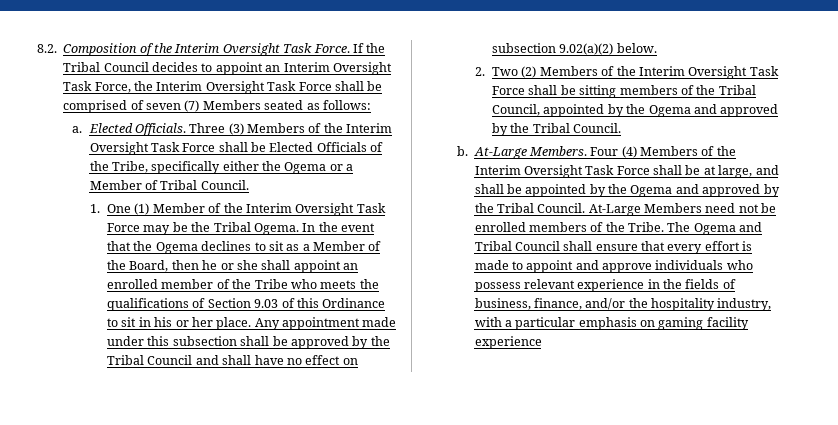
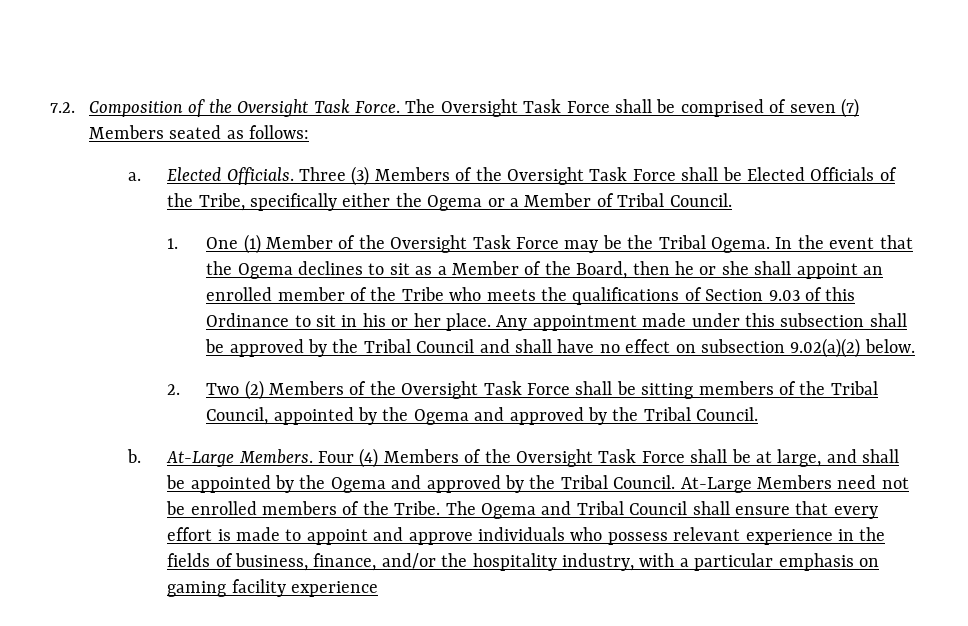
- 8.2. Composition of the Interim Oversight Task Force.
+ 7.2. Composition of the Oversight Task Force.
- If the Tribal Council decides to appoint an Interim Oversight Task Force, the Interim Oversight Task Force shall be comprised of seven (7) Members seated as follows:
+ The Oversight Task Force shall be comprised of seven (7) Members seated as follows:
- Three (3) Members of the Interim Oversight Task Force shall be Elected Officials of the Tribe, specifically either the Ogema or a Member of Tribal Council.
+ Three (3) Members of the Oversight Task Force shall be Elected Officials of the Tribe, specifically either the Ogema or a Member of Tribal Council.
- 1. One (1) Member of the Interim Oversight Task Force may be the Tribal Ogema.
+ 1. One (1) Member of the Oversight Task Force may be the Tribal Ogema.
- 2. Two (2) Members of the Interim Oversight Task Force shall be sitting members of the Tribal Council, appointed by the Ogema and approved by the Tribal Council.
+ 2. Two (2) Members of the Oversight Task Force shall be sitting members of the Tribal Council, appointed by the Ogema and approved by the Tribal Council.
- Four (4) Members of the Interim Oversight Task Force shall be at large, and shall be appointed by the Ogema and approved by the Tribal Council.
+ Four (4) Members of the Oversight Task Force shall be at large, and shall be appointed by the Ogema and approved by the Tribal Council.

